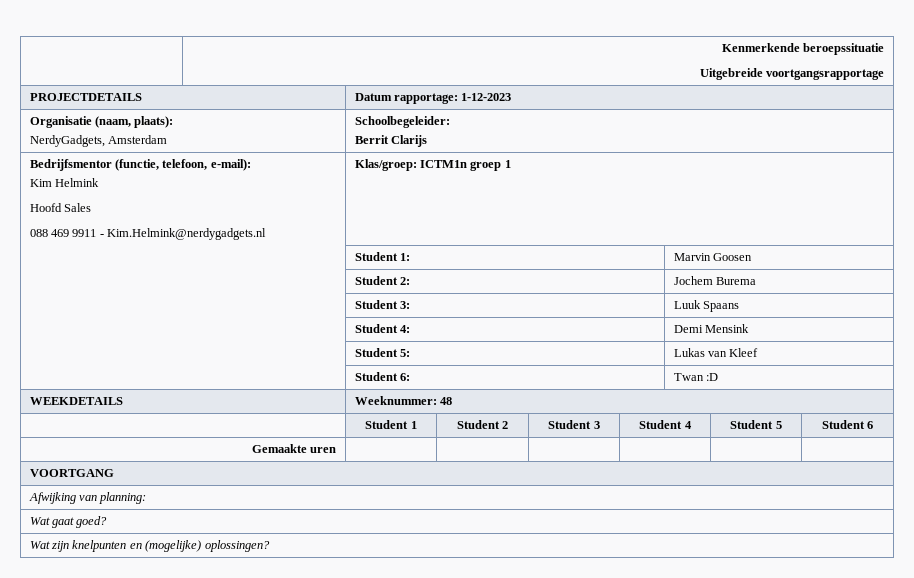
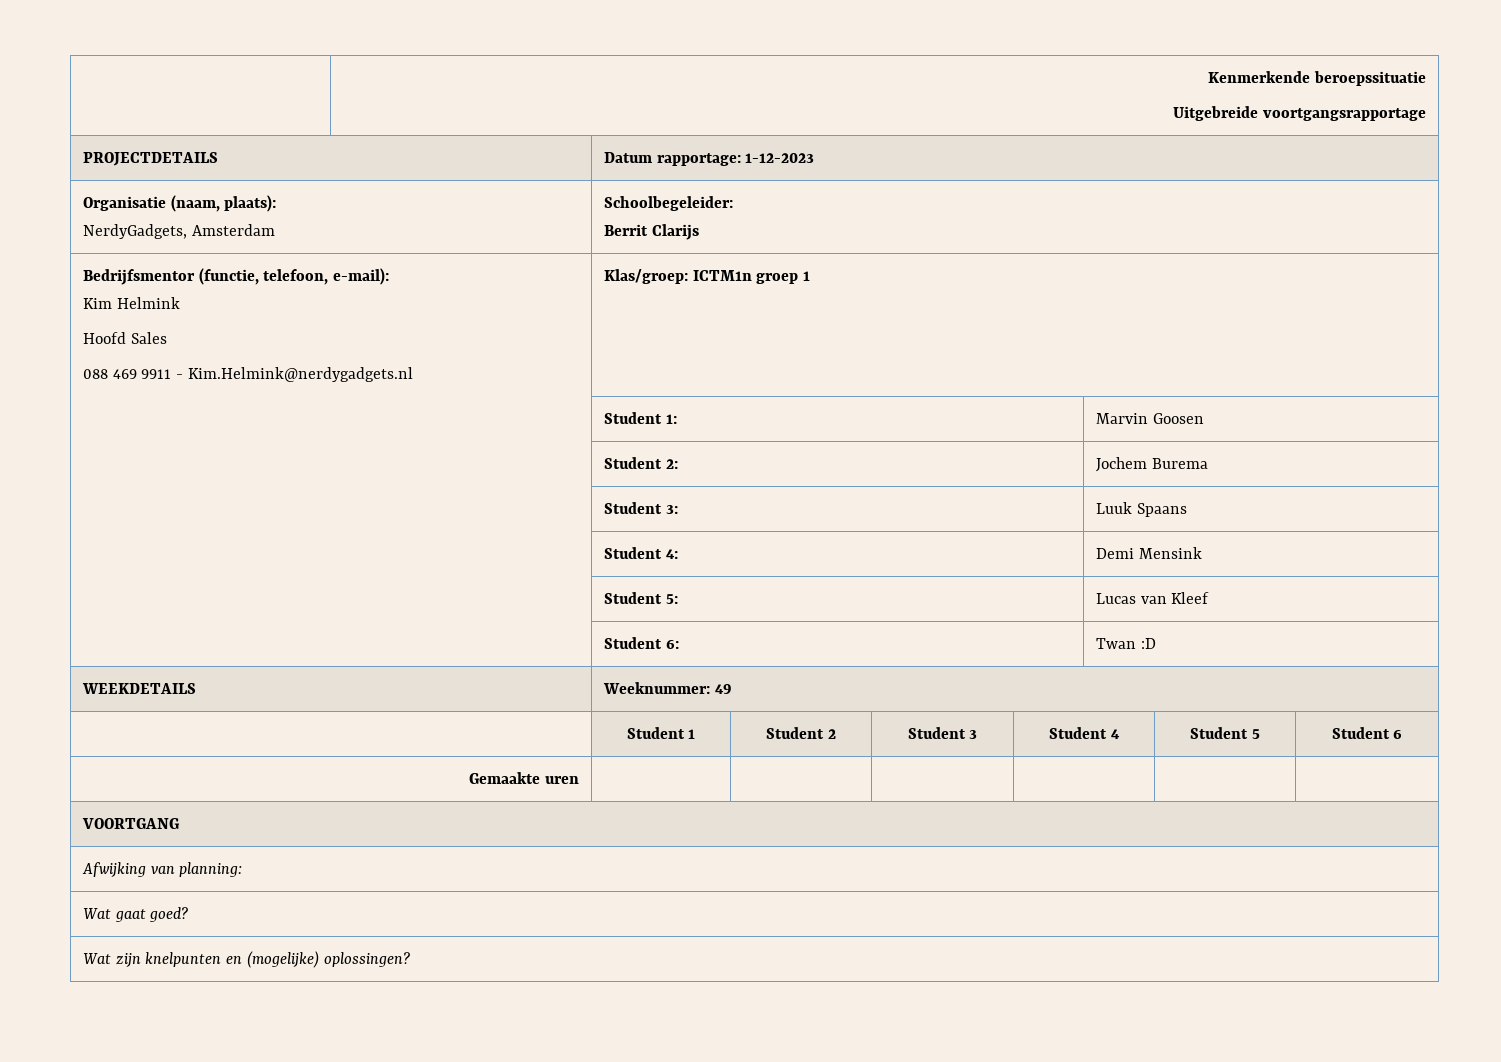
- | Student 5: | Lukas van Kleef
+ | Student 5: | Lucas van Kleef
- WEEKDETAILS | Weeknummer: 48
+ WEEKDETAILS | Weeknummer: 49

